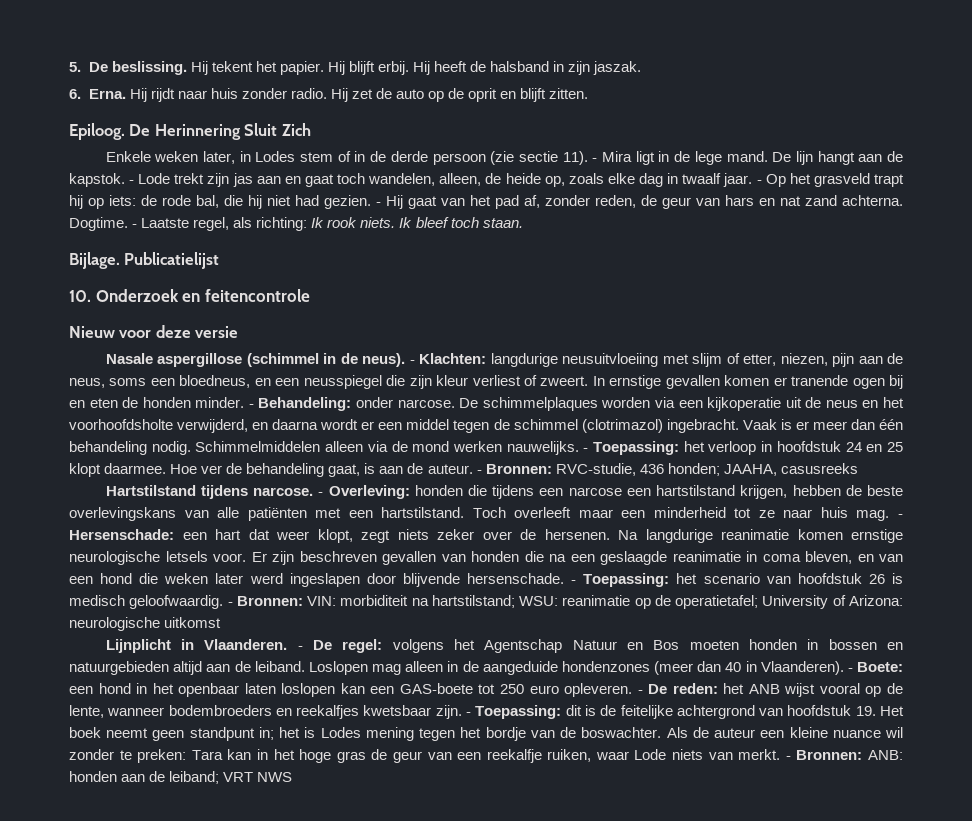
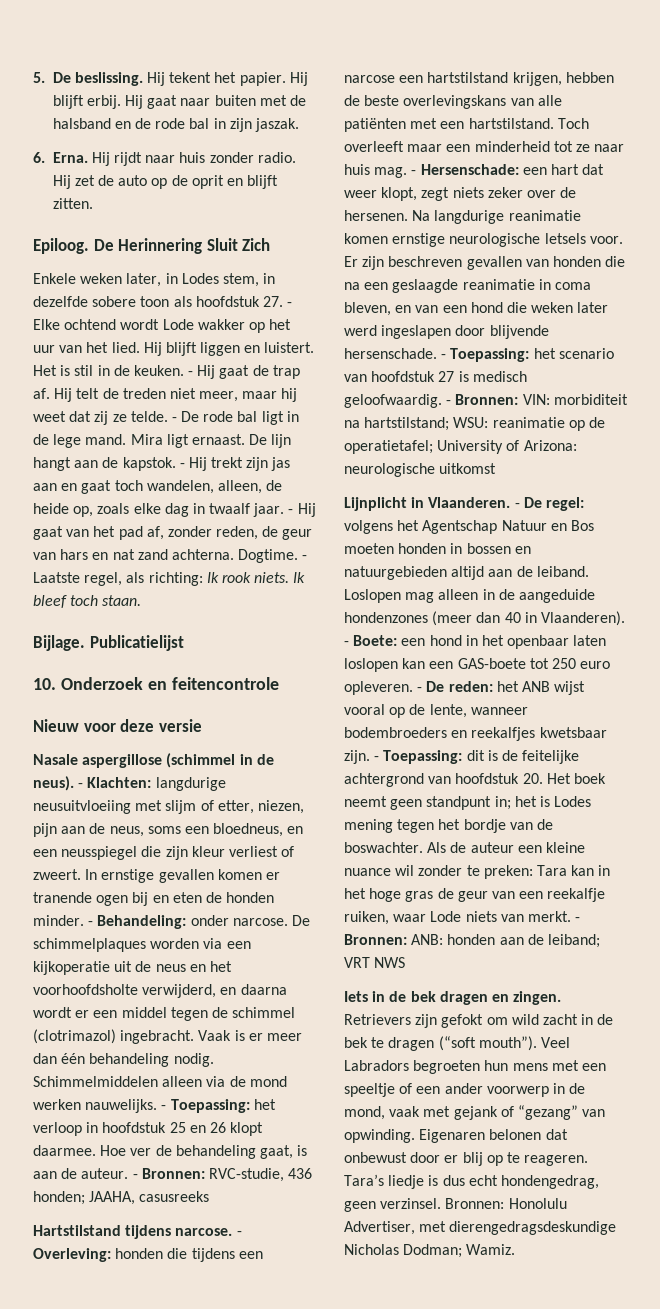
- Hij heeft de halsband in zijn jaszak.
+ Hij gaat naar buiten met de halsband en de rode bal in zijn jaszak.
- Enkele weken later, in Lodes stem of in de derde persoon (zie sectie 11). - Mira ligt in de lege mand.
+ Enkele weken later, in Lodes stem, in dezelfde sobere toon als hoofdstuk 27. - Elke ochtend wordt Lode wakker op het uur van het lied. Hij blijft liggen en luistert. Het is stil in de keuken. - Hij gaat de trap af. Hij telt de treden niet meer, maar hij weet dat zij ze telde. - De rode bal ligt in de lege mand.
+ Mira ligt ernaast.
- - Lode trekt zijn jas aan en gaat toch wandelen, alleen, de heide op, zoals elke dag in twaalf jaar.
+ - Hij trekt zijn jas aan en gaat toch wandelen, alleen, de heide op, zoals elke dag in twaalf jaar.
- - Op het grasveld trapt hij op iets: de rode bal, die hij niet had gezien. - Hij gaat van het pad af, zonder reden, de geur van hars en nat zand achterna.
+ - Hij gaat van het pad af, zonder reden, de geur van hars en nat zand achterna.
- - Toepassing: het verloop in hoofdstuk 24 en 25 klopt daarmee.
+ - Toepassing: het verloop in hoofdstuk 25 en 26 klopt daarmee.
- - Toepassing: het scenario van hoofdstuk 26 is medisch geloofwaardig.
+ - Toepassing: het scenario van hoofdstuk 27 is medisch geloofwaardig.
- - Toepassing: dit is de feitelijke achtergrond van hoofdstuk 19. Het boek neemt geen standpunt in; het is Lodes mening tegen het bordje van de boswachter.
+ - Toepassing: dit is de feitelijke achtergrond van hoofdstuk 20. Het boek neemt geen standpunt in; het is Lodes mening tegen het bordje van de boswachter.
+ Iets in de bek dragen en zingen. Retrievers zijn gefokt om wild zacht in de bek te dragen (“soft mouth”). Veel Labradors begroeten hun mens met een speeltje of een ander voorwerp in de mond, vaak met gejank of “gezang” van opwinding. Eigenaren belonen dat onbewust door er blij op te reageren. Tara’s liedje is dus echt hondengedrag, geen verzinsel. Bronnen: Honolulu Advertiser, met dierengedragsdeskundige Nicholas Dodman; Wamiz.

